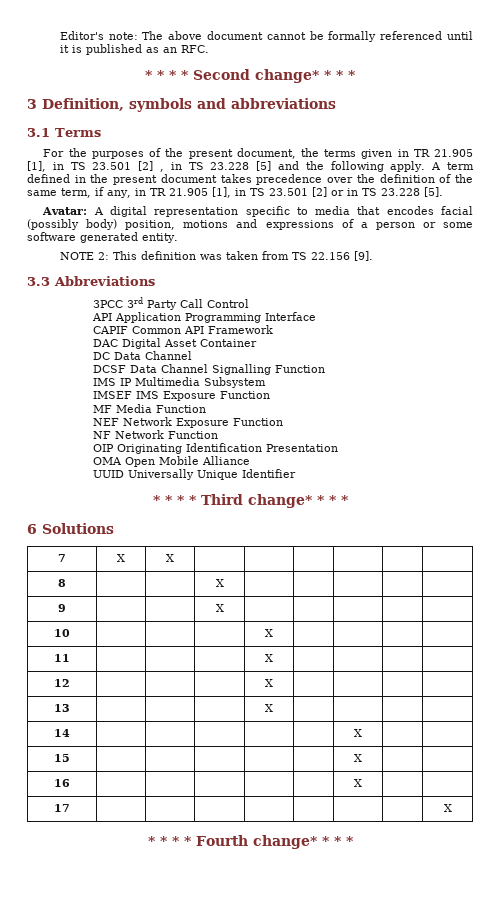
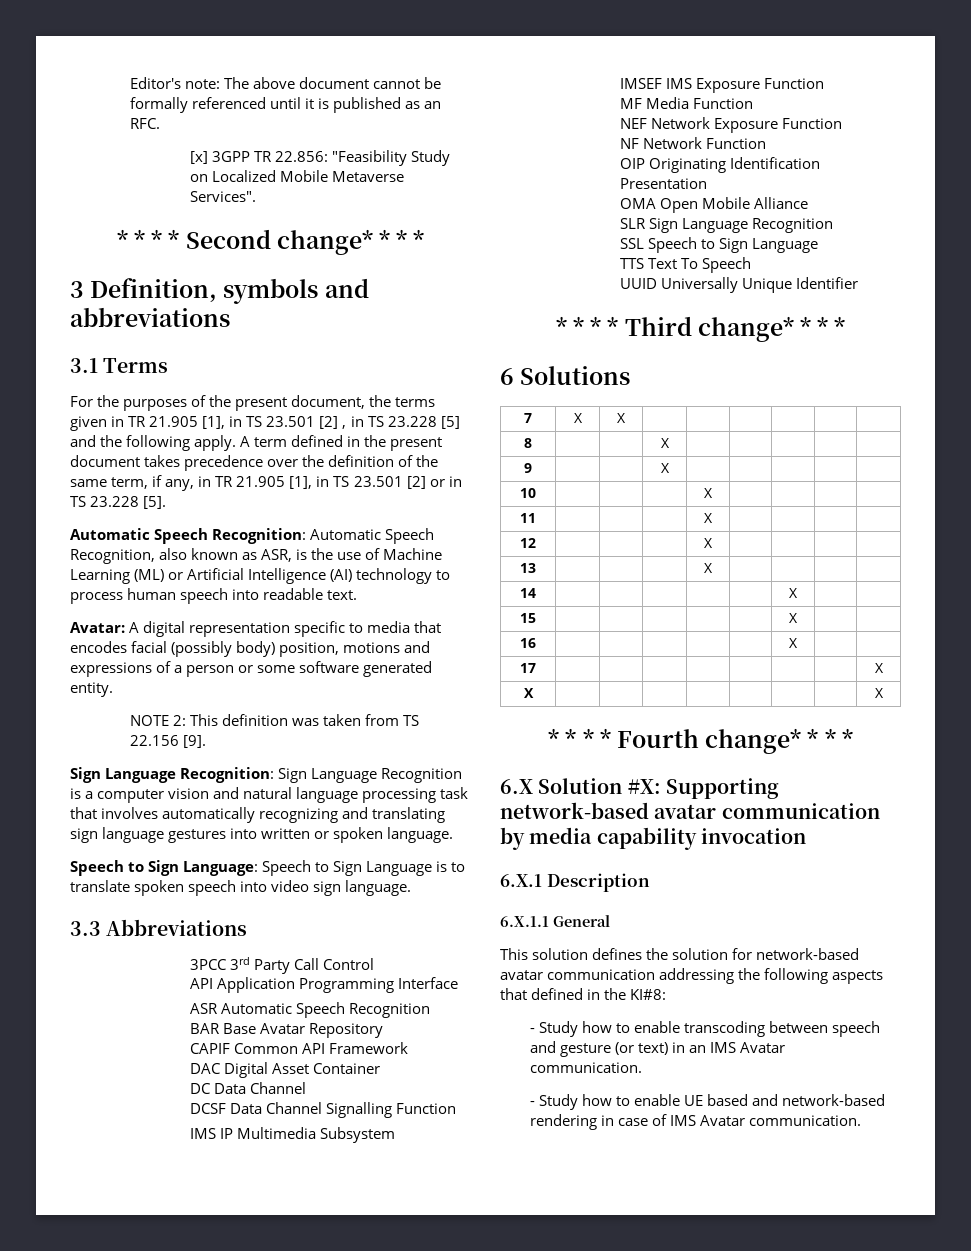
+ [x] 3GPP TR 22.856: "Feasibility Study on Localized Mobile Metaverse Services".
+ Automatic Speech Recognition: Automatic Speech Recognition, also known as ASR, is the use of Machine Learning (ML) or Artificial Intelligence (AI) technology to process human speech into readable text.
+ Sign Language Recognition: Sign Language Recognition is a computer vision and natural language processing task that involves automatically recognizing and translating sign language gestures into written or spoken language.
+ Speech to Sign Language: Speech to Sign Language is to translate spoken speech into video sign language.
+ ASR Automatic Speech Recognition
+ BAR Base Avatar Repository
+ SLR Sign Language Recognition
+ SSL Speech to Sign Language
+ TTS Text To Speech
+ X | | | | | | | | X
+ 6.X Solution #X: Supporting network-based avatar communication by media capability invocation
+ 6.X.1 Description
+ 6.X.1.1 General
+ This solution defines the solution for network-based avatar communication addressing the following aspects that defined in the KI#8:
+ - Study how to enable transcoding between speech and gesture (or text) in an IMS Avatar communication.
+ - Study how to enable UE based and network-based rendering in case of IMS Avatar communication.

